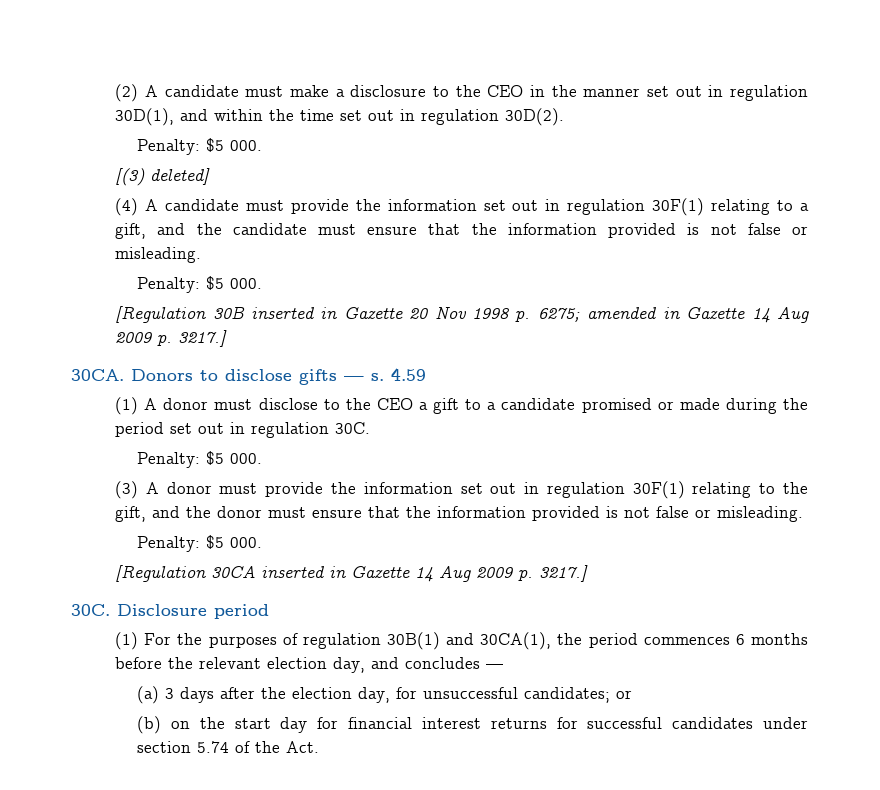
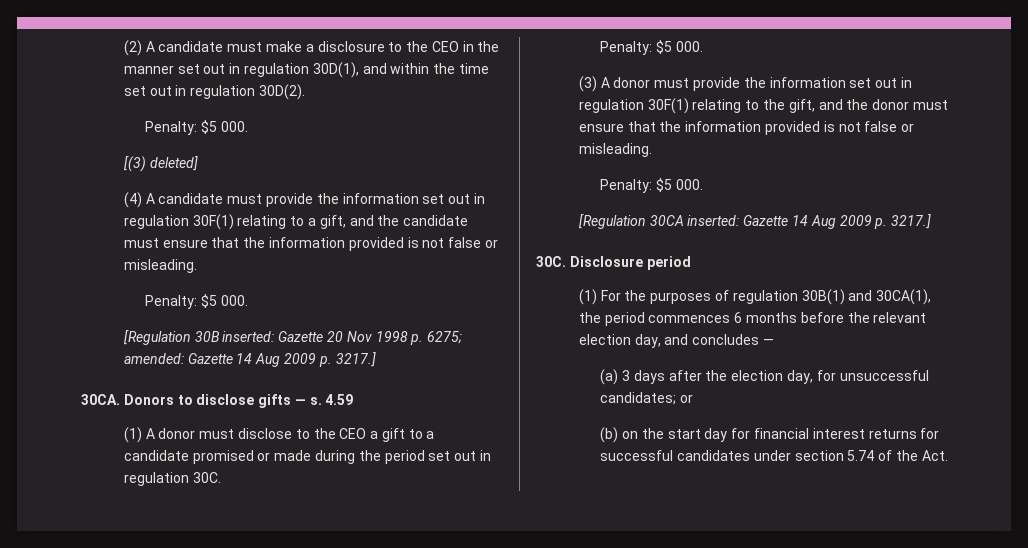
- [Regulation 30B inserted in Gazette 20 Nov 1998 p. 6275; amended in Gazette 14 Aug 2009 p. 3217.]
+ [Regulation 30B inserted: Gazette 20 Nov 1998 p. 6275; amended: Gazette 14 Aug 2009 p. 3217.]
- [Regulation 30CA inserted in Gazette 14 Aug 2009 p. 3217.]
+ [Regulation 30CA inserted: Gazette 14 Aug 2009 p. 3217.]

